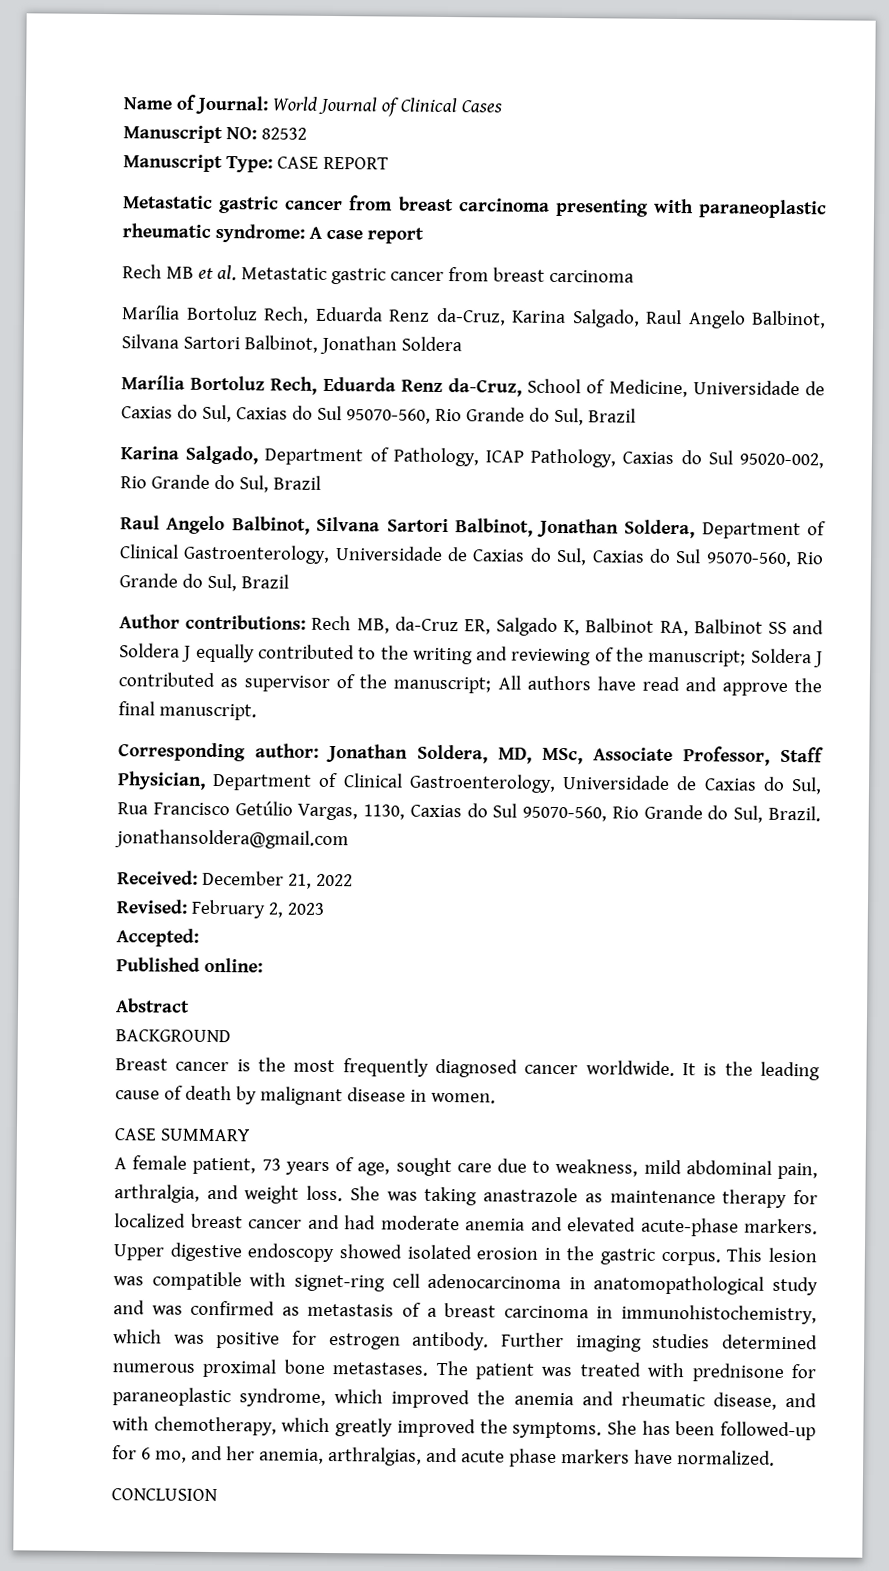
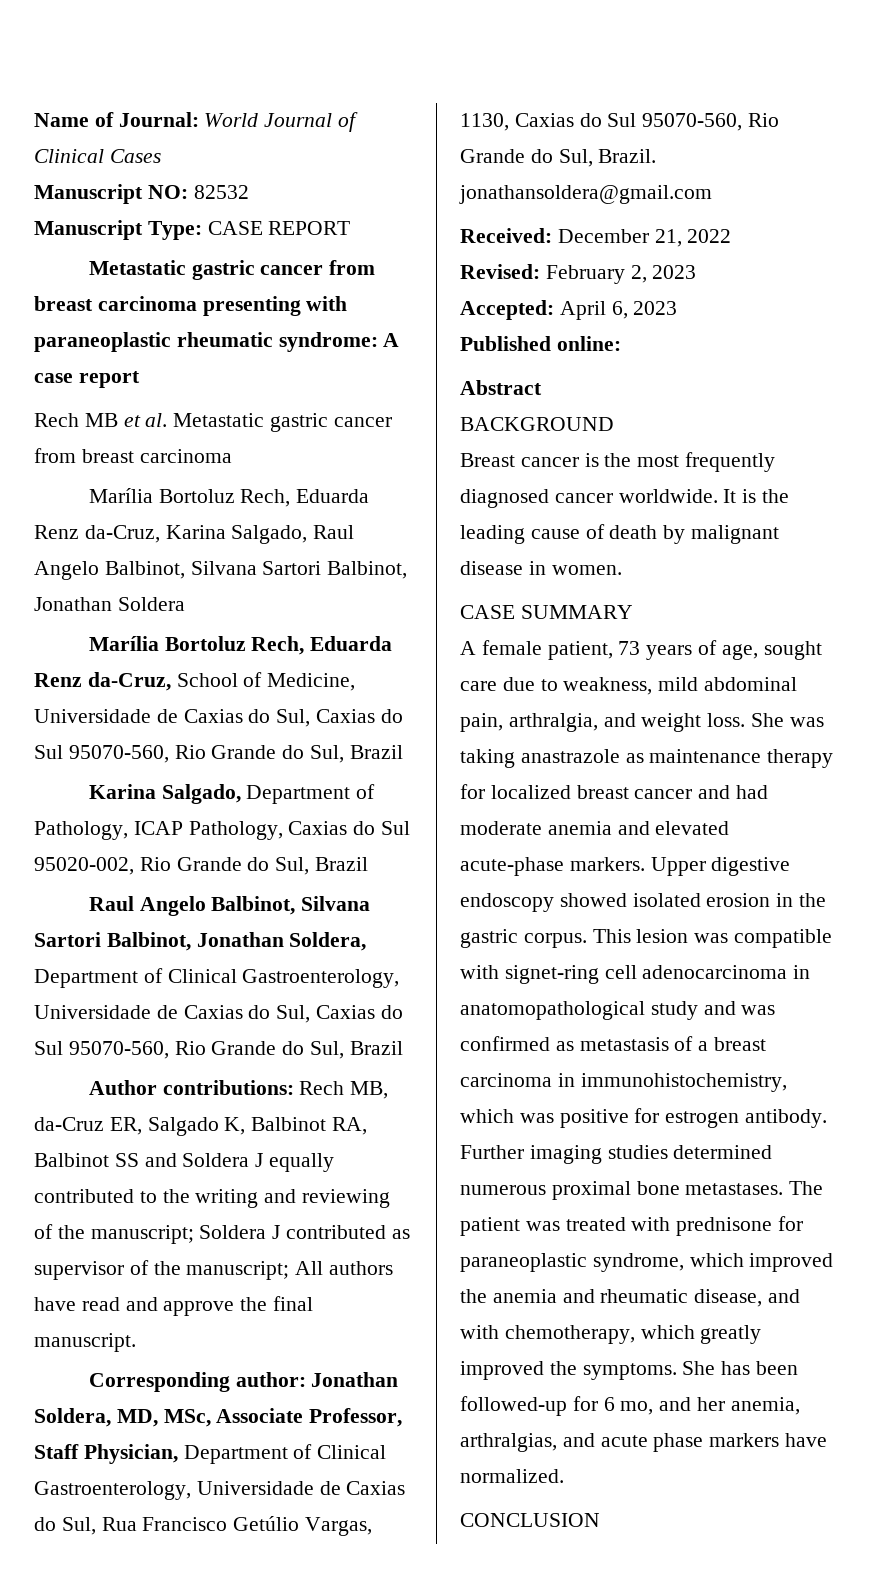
- Accepted:
+ Accepted: April 6, 2023

